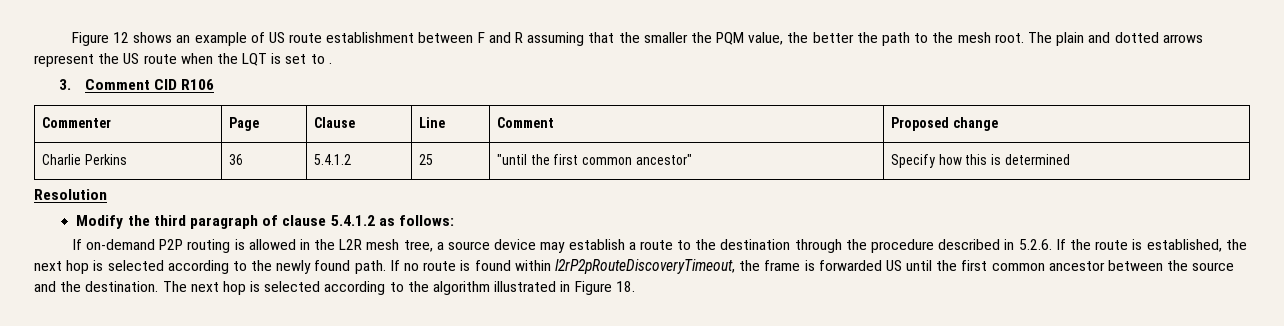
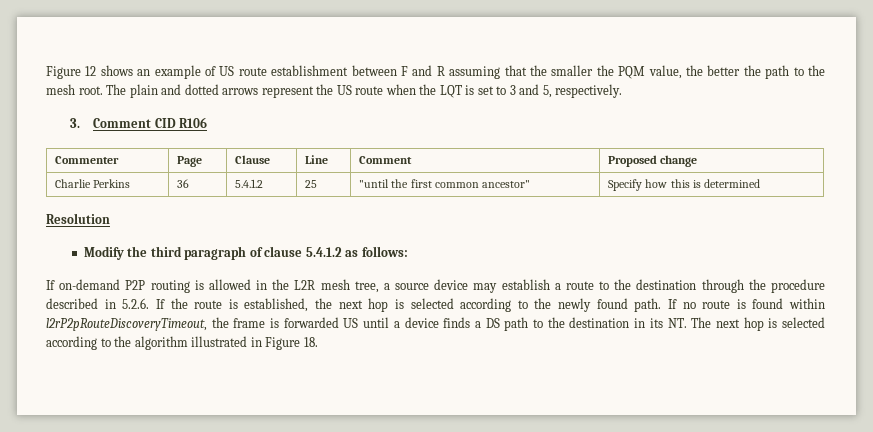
- The plain and dotted arrows represent the US route when the LQT is set to .
+ The plain and dotted arrows represent the US route when the LQT is set to 3 and 5, respectively.
- If no route is found within l2rP2pRouteDiscoveryTimeout, the frame is forwarded US until the first common ancestor between the source and the destination. The next hop is selected according to the algorithm illustrated in Figure 18.
+ If no route is found within l2rP2pRouteDiscoveryTimeout, the frame is forwarded US until a device finds a DS path to the destination in its NT. The next hop is selected according to the algorithm illustrated in Figure 18.

